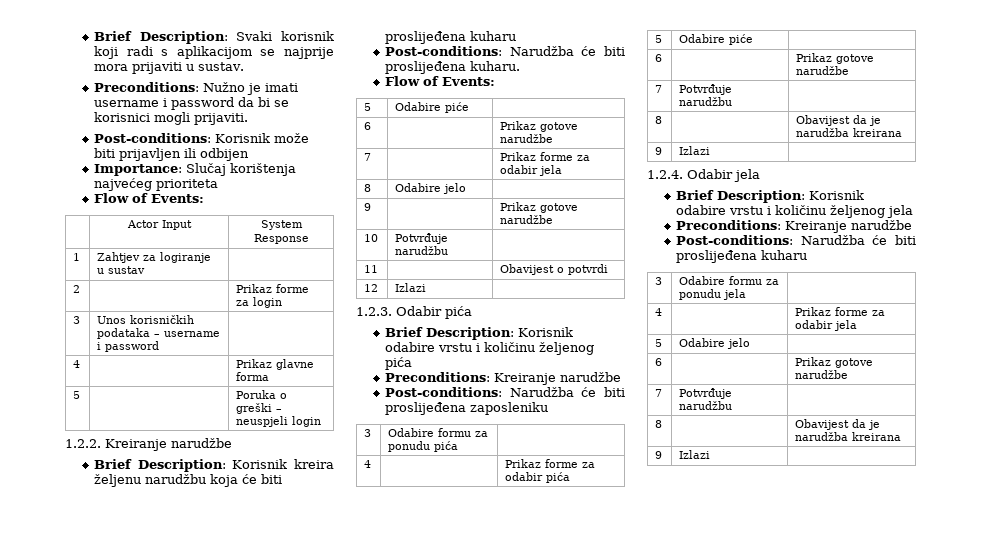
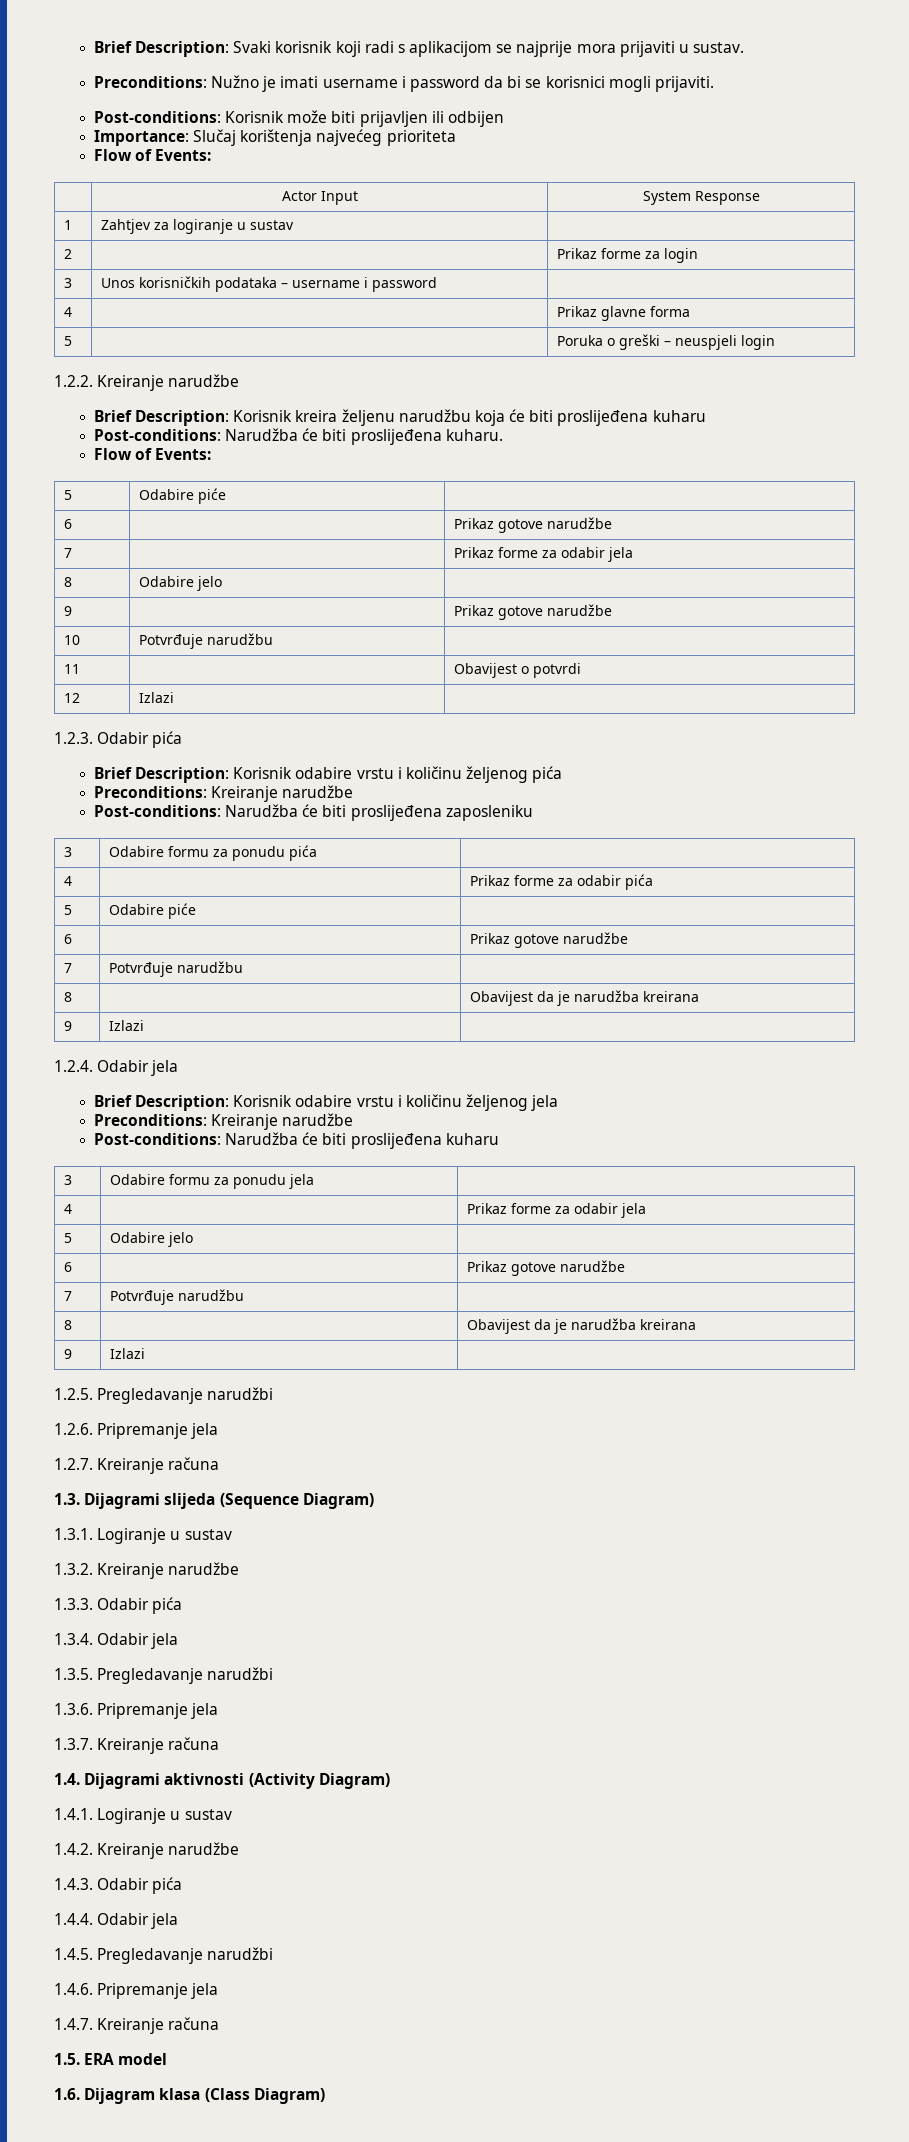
+ 1.2.5. Pregledavanje narudžbi
+ 1.2.6. Pripremanje jela
+ 1.2.7. Kreiranje računa
+ 1.3. Dijagrami slijeda (Sequence Diagram)
+ 1.3.1. Logiranje u sustav
+ 1.3.2. Kreiranje narudžbe
+ 1.3.3. Odabir pića
+ 1.3.4. Odabir jela
+ 1.3.5. Pregledavanje narudžbi
+ 1.3.6. Pripremanje jela
+ 1.3.7. Kreiranje računa
+ 1.4. Dijagrami aktivnosti (Activity Diagram)
+ 1.4.1. Logiranje u sustav
+ 1.4.2. Kreiranje narudžbe
+ 1.4.3. Odabir pića
+ 1.4.4. Odabir jela
+ 1.4.5. Pregledavanje narudžbi
+ 1.4.6. Pripremanje jela
+ 1.4.7. Kreiranje računa
+ 1.5. ERA model
+ 1.6. Dijagram klasa (Class Diagram)

